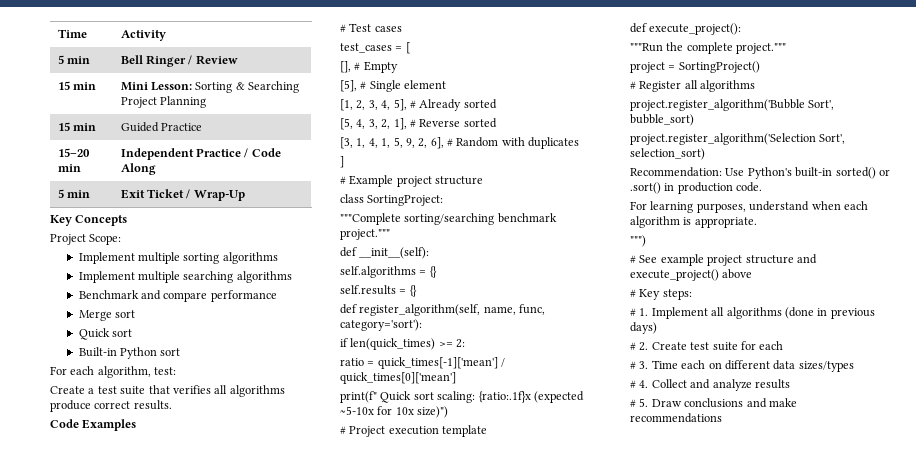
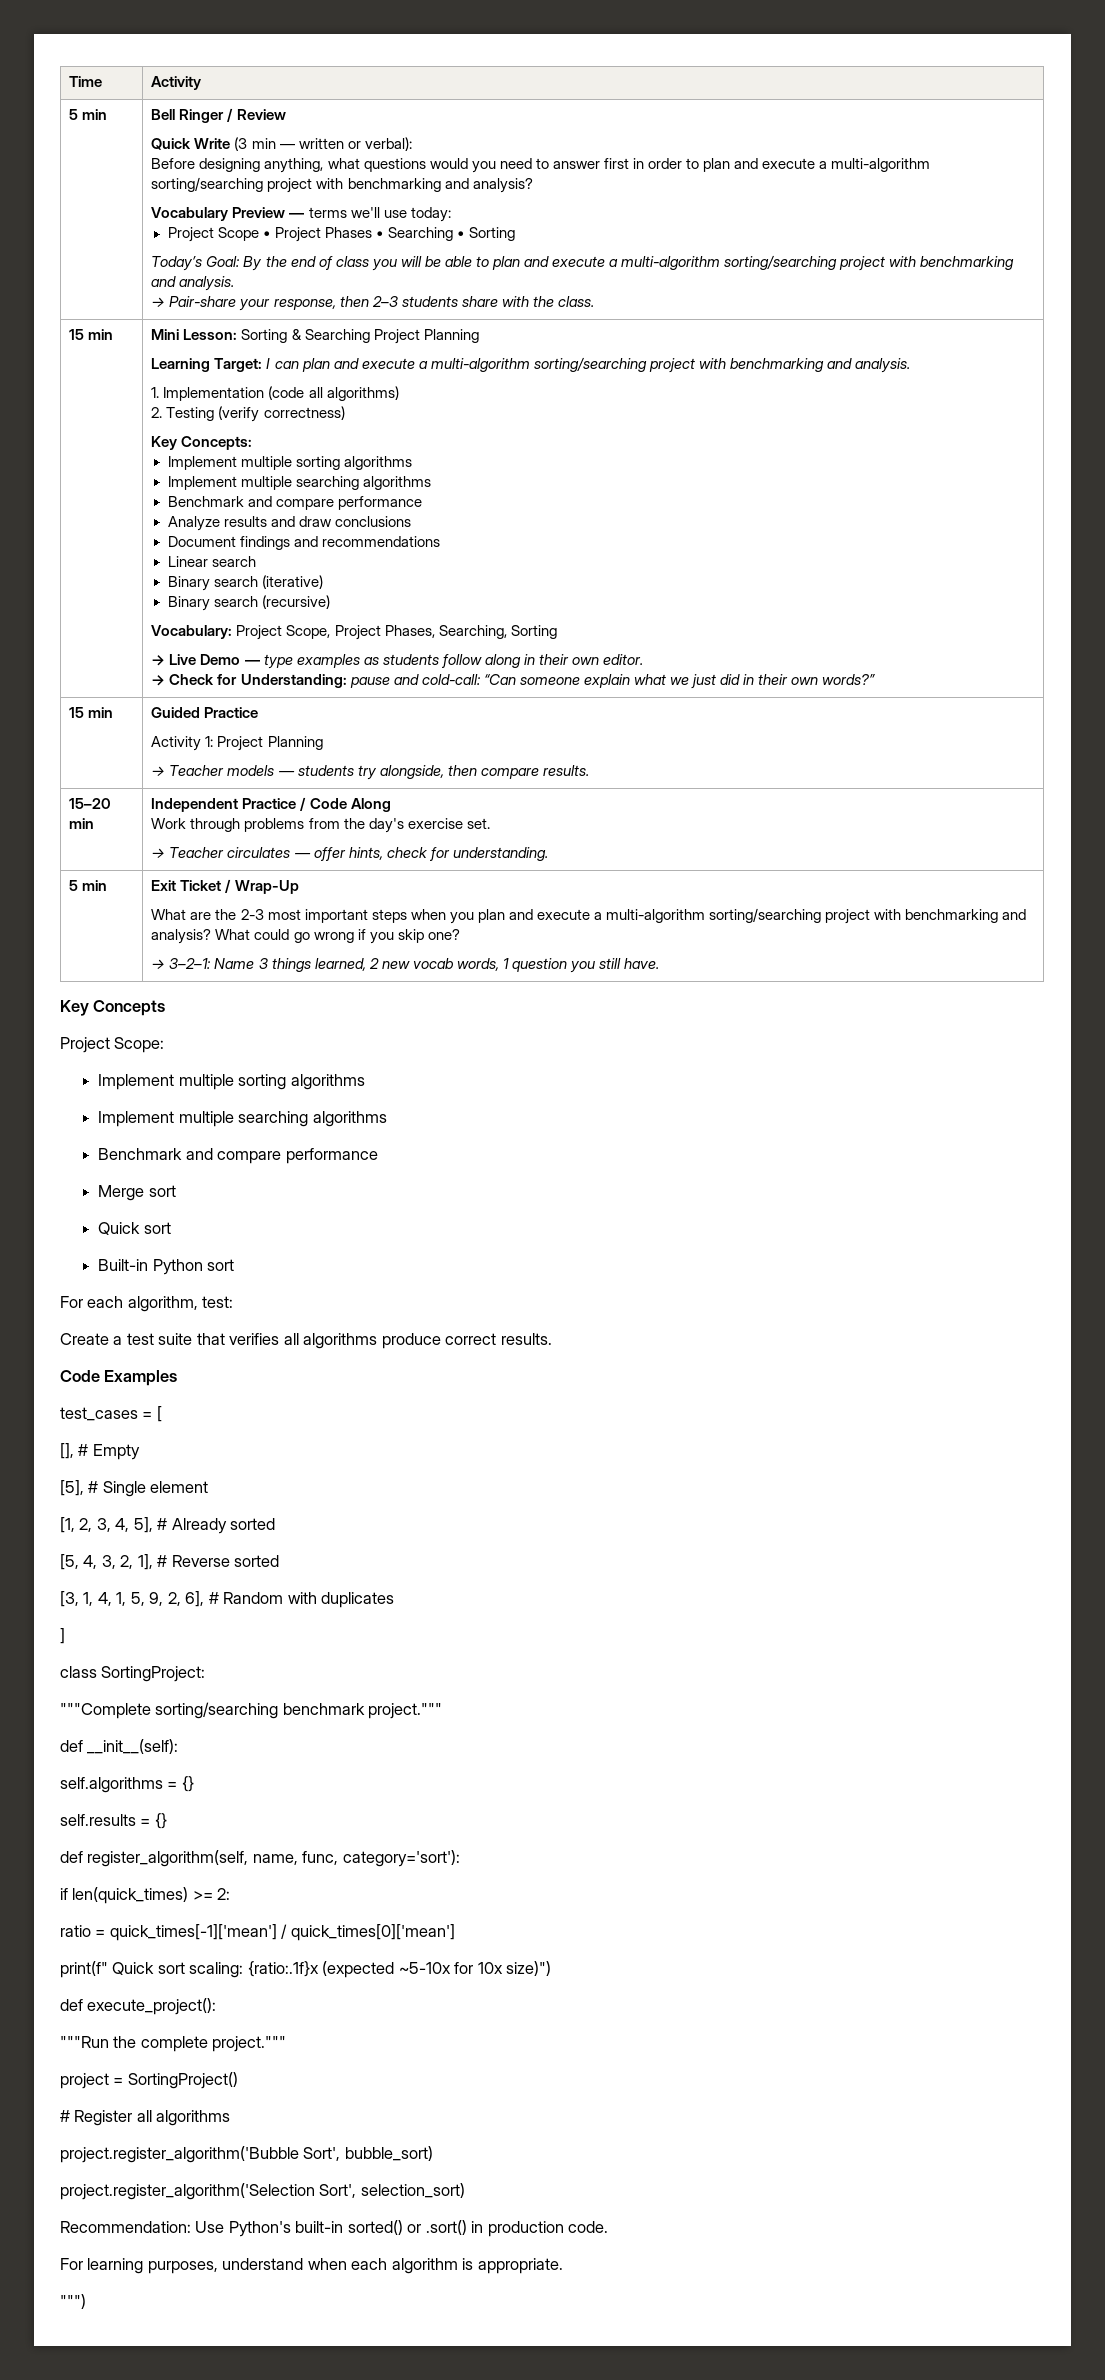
+ Quick Write (3 min — written or verbal):
+ Before designing anything, what questions would you need to answer first in order to plan and execute a multi-algorithm sorting/searching project with benchmarking and analysis?
+ Vocabulary Preview — terms we'll use today:
+ Project Scope • Project Phases • Searching • Sorting
+ Today’s Goal: By the end of class you will be able to plan and execute a multi-algorithm sorting/searching project with benchmarking and analysis.
+ → Pair-share your response, then 2–3 students share with the class.
+ Learning Target: I can plan and execute a multi-algorithm sorting/searching project with benchmarking and analysis.
+ 1. Implementation (code all algorithms)
+ 2. Testing (verify correctness)
+ Key Concepts:
+ Implement multiple sorting algorithms
+ Implement multiple searching algorithms
+ Benchmark and compare performance
+ Analyze results and draw conclusions
+ Document findings and recommendations
+ Linear search
+ Binary search (iterative)
+ Binary search (recursive)
+ Vocabulary: Project Scope, Project Phases, Searching, Sorting
+ → Live Demo — type examples as students follow along in their own editor.
+ → Check for Understanding: pause and cold-call: “Can someone explain what we just did in their own words?”
  15 min | Guided Practice
+ Activity 1: Project Planning
+ → Teacher models — students try alongside, then compare results.
  15–20 min | Independent Practice / Code Along
+ Work through problems from the day's exercise set.
+ → Teacher circulates — offer hints, check for understanding.
+ What are the 2-3 most important steps when you plan and execute a multi-algorithm sorting/searching project with benchmarking and analysis? What could go wrong if you skip one?
+ → 3–2–1: Name 3 things learned, 2 new vocab words, 1 question you still have.
- # Test cases
- # Example project structure
- # Project execution template
- # See example project structure and execute_project() above
- # Key steps:
- # 1. Implement all algorithms (done in previous days)
- # 2. Create test suite for each
- # 3. Time each on different data sizes/types
- # 4. Collect and analyze results
- # 5. Draw conclusions and make recommendations

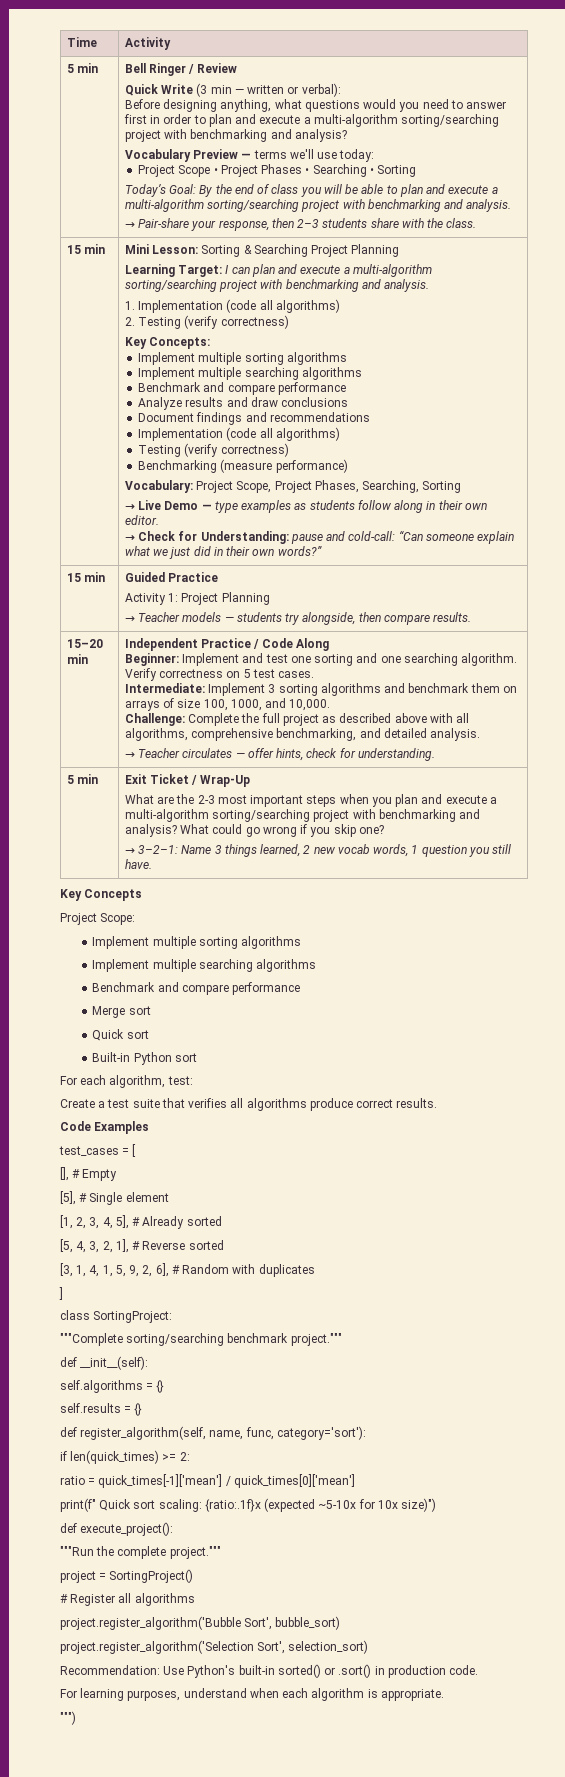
  Document findings and recommendations
- Linear search
- Binary search (iterative)
- Binary search (recursive)
+ Implementation (code all algorithms)
+ Testing (verify correctness)
+ Benchmarking (measure performance)
- Work through problems from the day's exercise set.
+ Beginner: Implement and test one sorting and one searching algorithm. Verify correctness on 5 test cases.
+ Intermediate: Implement 3 sorting algorithms and benchmark them on arrays of size 100, 1000, and 10,000.
+ Challenge: Complete the full project as described above with all algorithms, comprehensive benchmarking, and detailed analysis.

